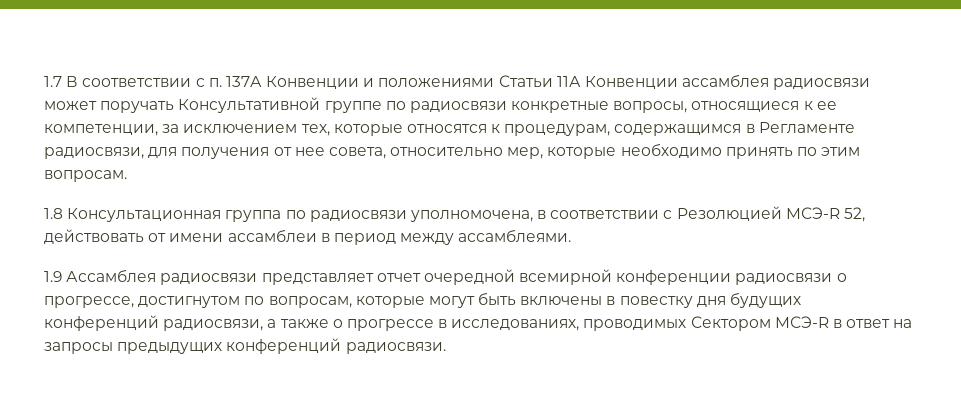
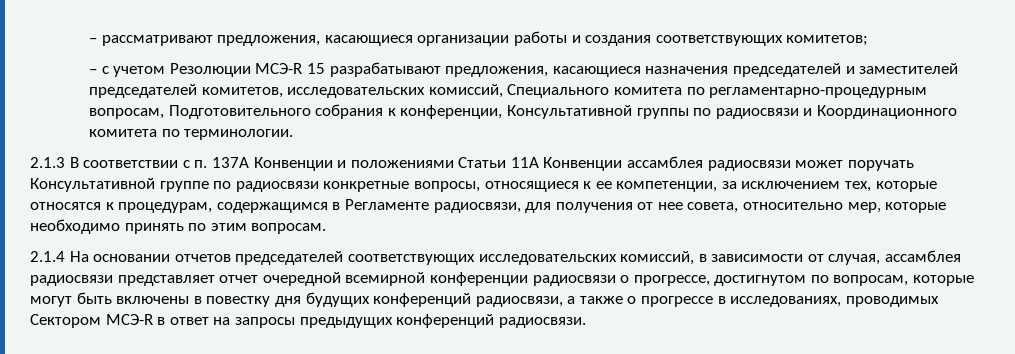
- 1.7 В соответствии с п. 137А Конвенции и положениями Статьи 11А Конвенции ассамблея радиосвязи может поручать Консультативной группе по радиосвязи конкретные вопросы, относящиеся к ее компетенции, за исключением тех, которые относятся к процедурам, содержащимся в Регламенте радиосвязи, для получения от нее совета, относительно мер, которые необходимо принять по этим вопросам.
+ – рассматривают предложения, касающиеся организации работы и создания соответствующих комитетов;
+ – с учетом Резолюции МСЭ-R 15 разрабатывают предложения, касающиеся назначения председателей и заместителей председателей комитетов, исследовательских комиссий, Специального комитета по регламентарно-процедурным вопросам, Подготовительного собрания к конференции, Консультативной группы по радиосвязи и Координационного комитета по терминологии.
+ 2.1.3 В соответствии с п. 137А Конвенции и положениями Статьи 11А Конвенции ассамблея радиосвязи может поручать Консультативной группе по радиосвязи конкретные вопросы, относящиеся к ее компетенции, за исключением тех, которые относятся к процедурам, содержащимся в Регламенте радиосвязи, для получения от нее совета, относительно мер, которые необходимо принять по этим вопросам.
- 1.8 Консультационная группа по радиосвязи уполномочена, в соответствии с Резолюцией МСЭ-R 52, действовать от имени ассамблеи в период между ассамблеями.
- 1.9 Ассамблея радиосвязи представляет отчет очередной всемирной конференции радиосвязи о прогрессе, достигнутом по вопросам, которые могут быть включены в повестку дня будущих конференций радиосвязи, а также о прогрессе в исследованиях, проводимых Сектором МСЭ-R в ответ на запросы предыдущих конференций радиосвязи.
+ 2.1.4 На основании отчетов председателей соответствующих исследовательских комиссий, в зависимости от случая, ассамблея радиосвязи представляет отчет очередной всемирной конференции радиосвязи о прогрессе, достигнутом по вопросам, которые могут быть включены в повестку дня будущих конференций радиосвязи, а также о прогрессе в исследованиях, проводимых Сектором МСЭ-R в ответ на запросы предыдущих конференций радиосвязи.

